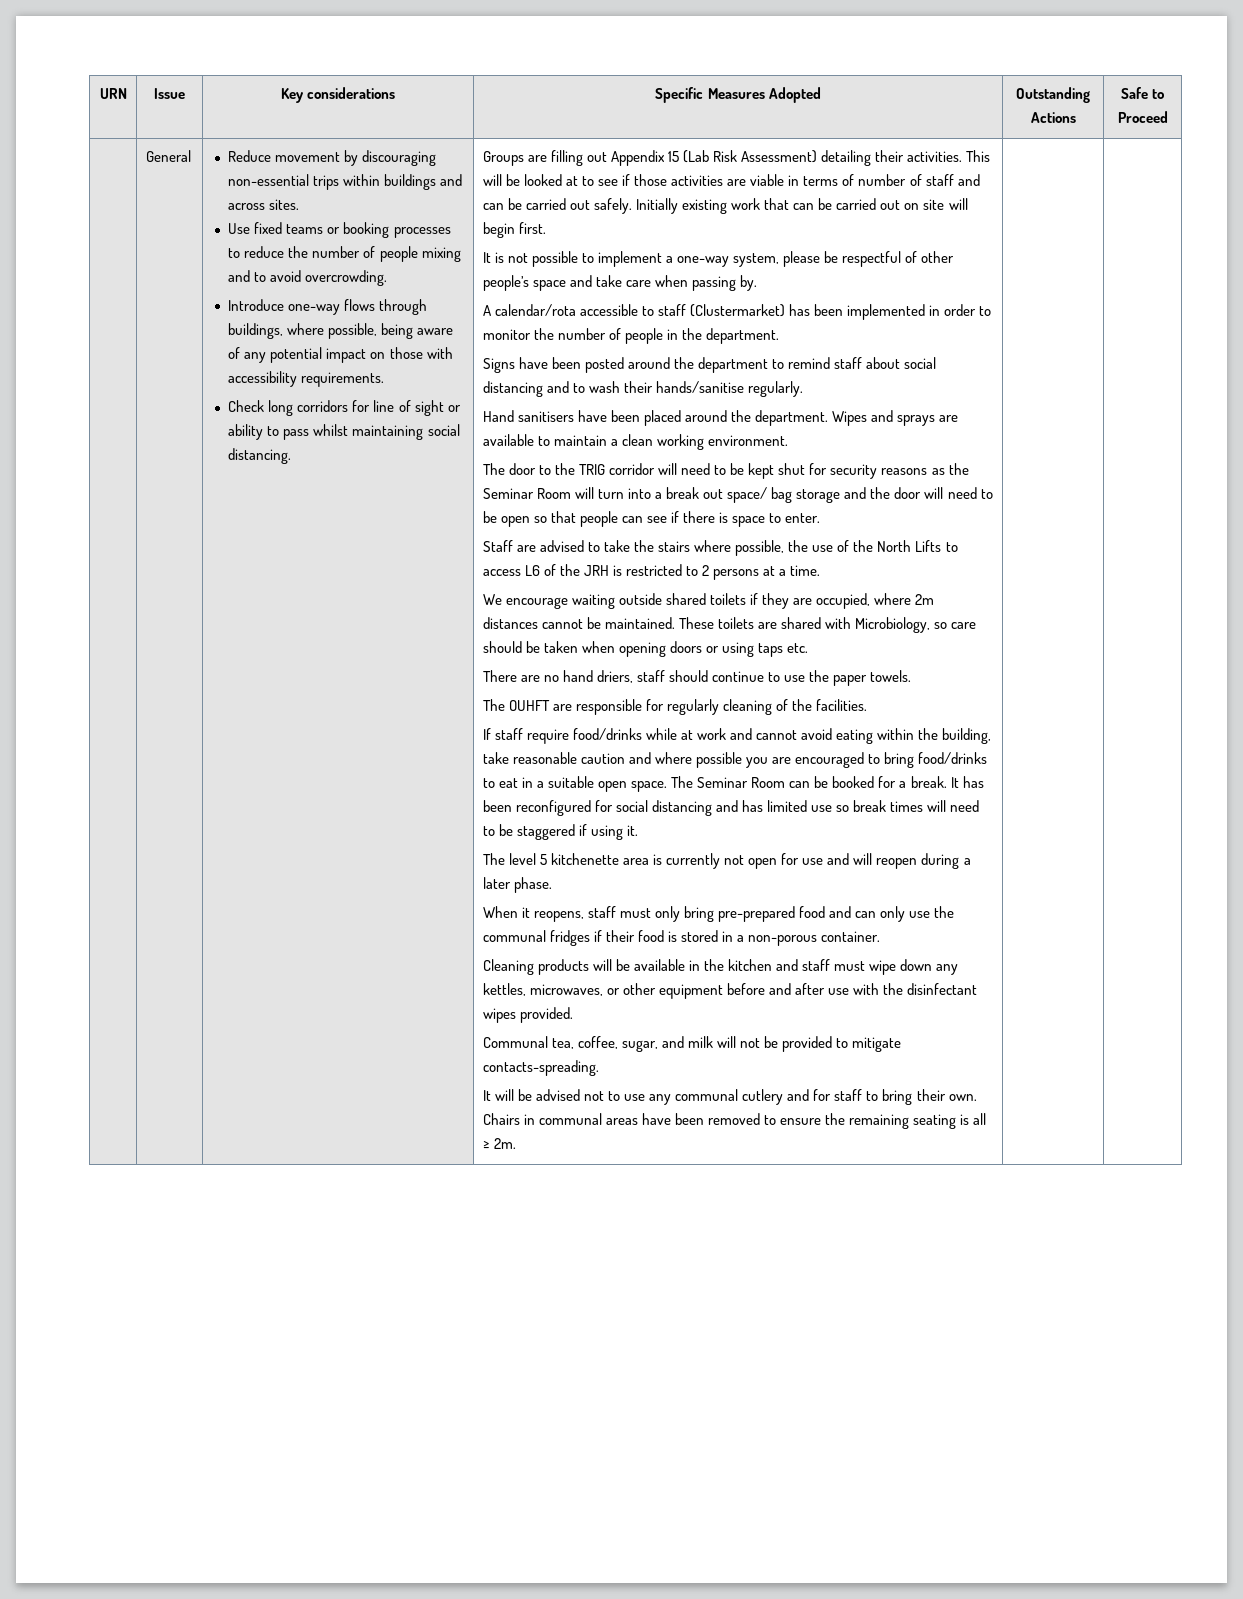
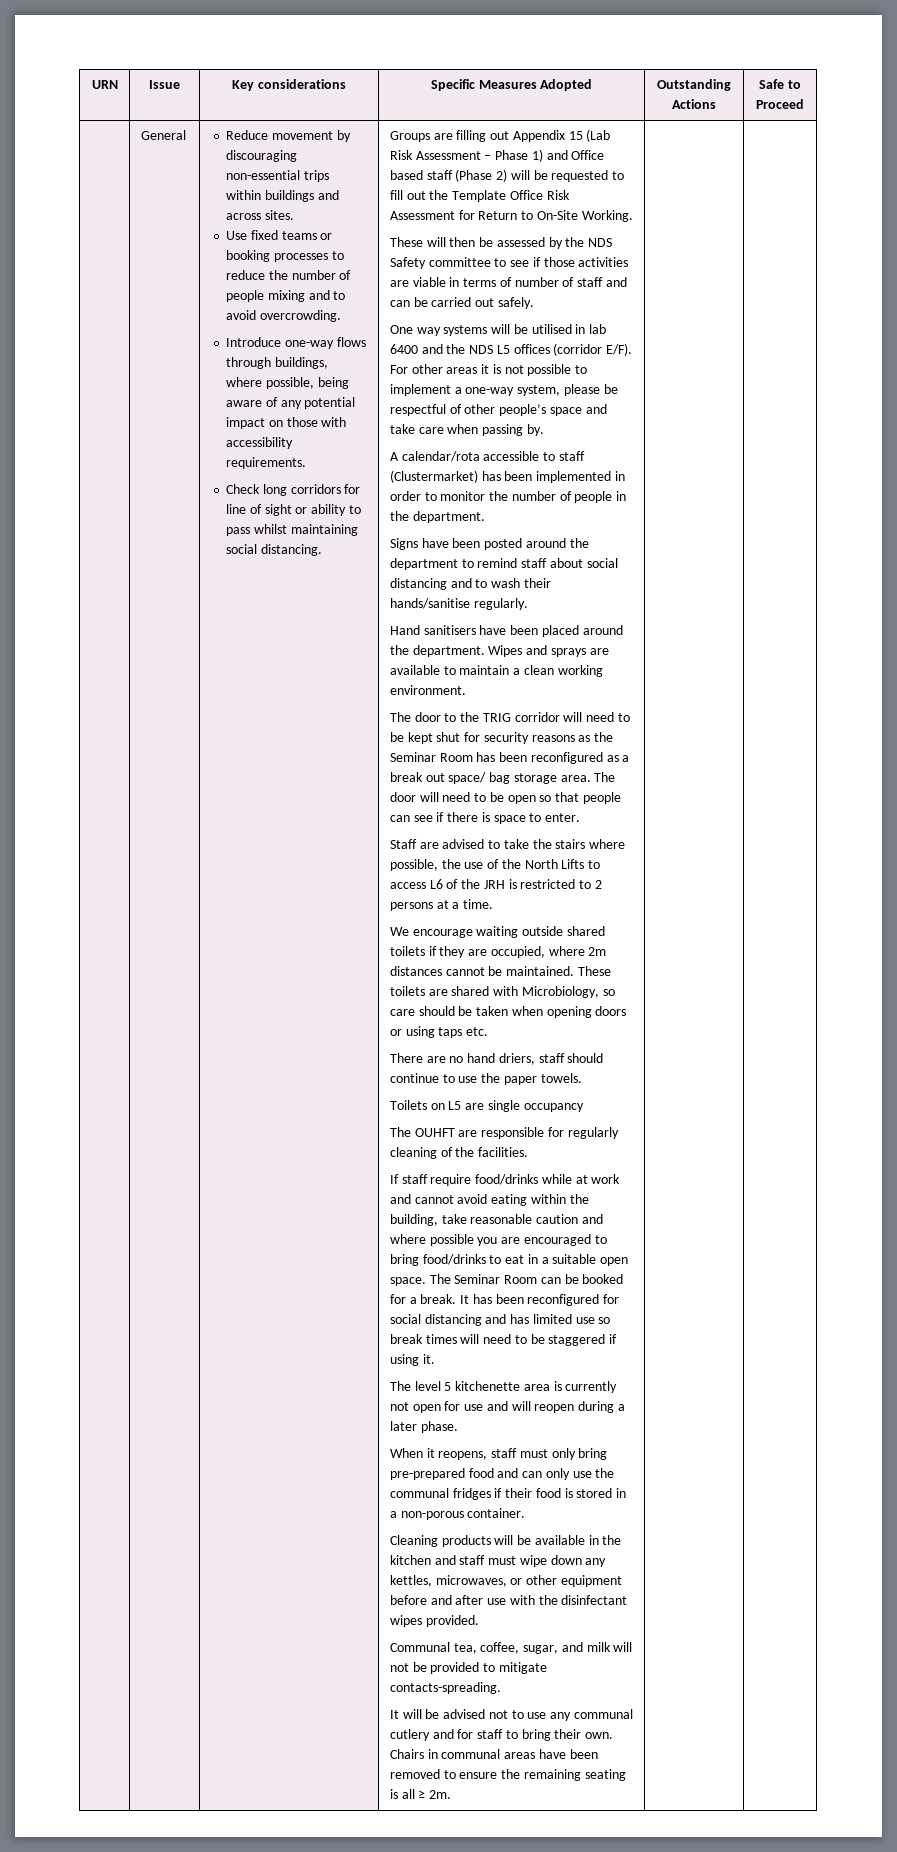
- Groups are filling out Appendix 15 (Lab Risk Assessment) detailing their activities. This will be looked at to see if those activities are viable in terms of number of staff and can be carried out safely. Initially existing work that can be carried out on site will begin first.
- It is not possible to implement a one-way system, please be respectful of other people’s space and take care when passing by.
+ Groups are filling out Appendix 15 (Lab Risk Assessment – Phase 1) and Office based staff (Phase 2) will be requested to fill out the Template Office Risk Assessment for Return to On-Site Working.
+ These will then be assessed by the NDS Safety committee to see if those activities are viable in terms of number of staff and can be carried out safely.
+ One way systems will be utilised in lab 6400 and the NDS L5 offices (corridor E/F). For other areas it is not possible to implement a one-way system, please be respectful of other people’s space and take care when passing by.
- The door to the TRIG corridor will need to be kept shut for security reasons as the Seminar Room will turn into a break out space/ bag storage and the door will need to be open so that people can see if there is space to enter.
+ The door to the TRIG corridor will need to be kept shut for security reasons as the Seminar Room has been reconfigured as a break out space/ bag storage area. The door will need to be open so that people can see if there is space to enter.
+ Toilets on L5 are single occupancy

